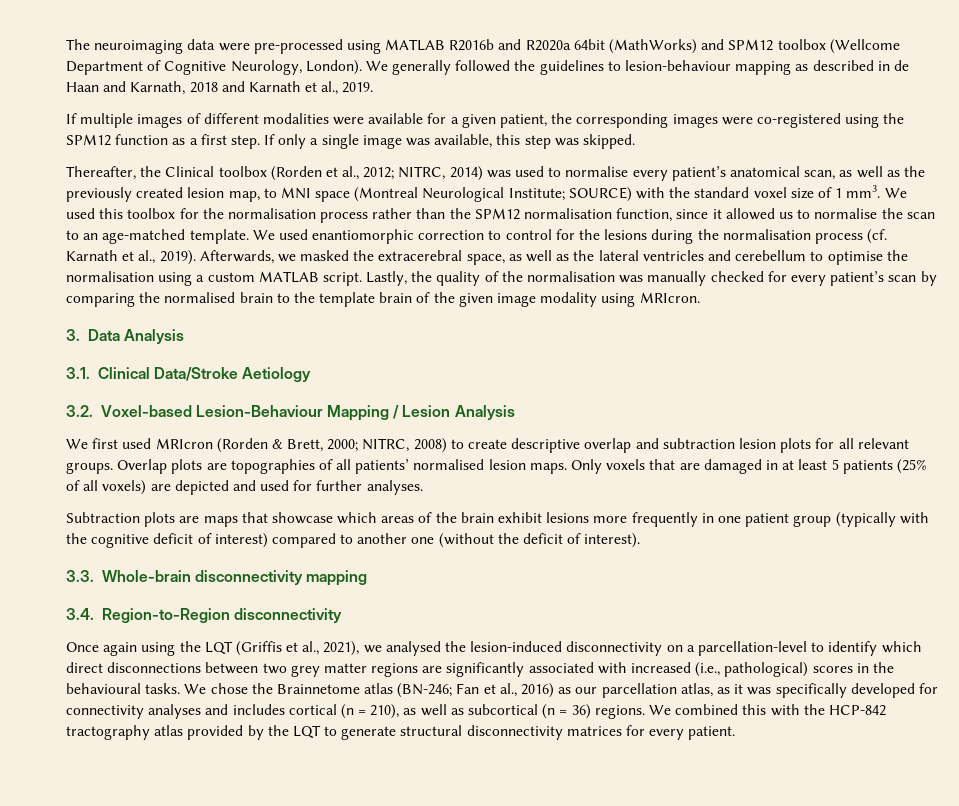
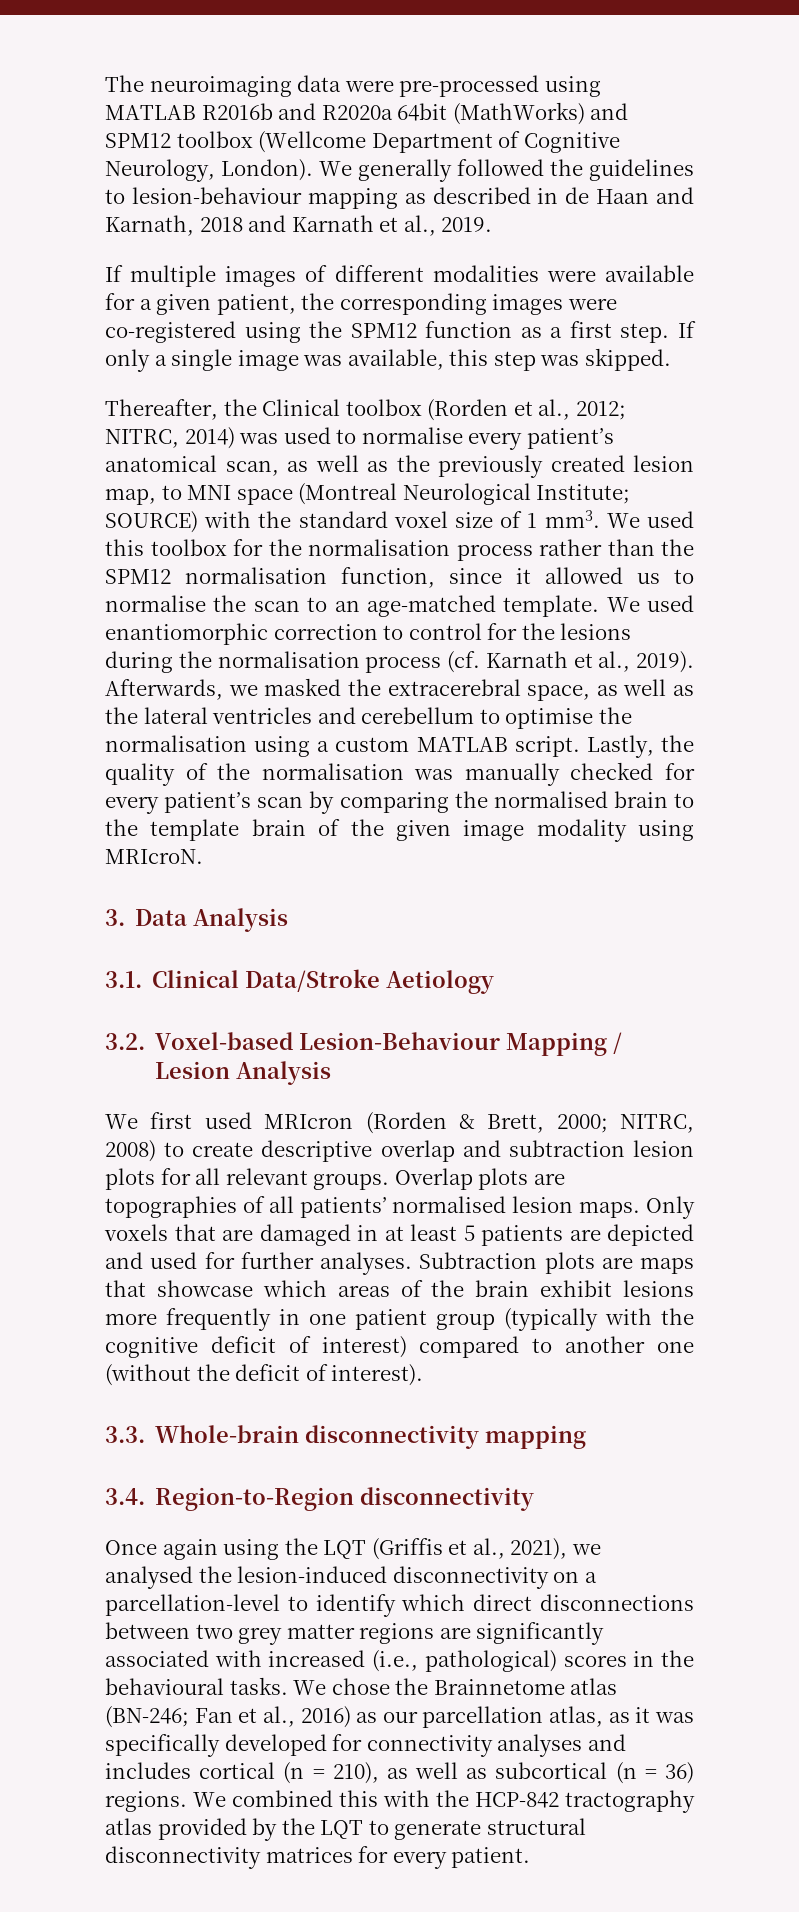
- Lastly, the quality of the normalisation was manually checked for every patient’s scan by comparing the normalised brain to the template brain of the given image modality using MRIcron.
+ Lastly, the quality of the normalisation was manually checked for every patient’s scan by comparing the normalised brain to the template brain of the given image modality using MRIcroN.
- Only voxels that are damaged in at least 5 patients (25% of all voxels) are depicted and used for further analyses.
- Subtraction plots are maps that showcase which areas of the brain exhibit lesions more frequently in one patient group (typically with the cognitive deficit of interest) compared to another one (without the deficit of interest).
+ Only voxels that are damaged in at least 5 patients are depicted and used for further analyses. Subtraction plots are maps that showcase which areas of the brain exhibit lesions more frequently in one patient group (typically with the cognitive deficit of interest) compared to another one (without the deficit of interest).

